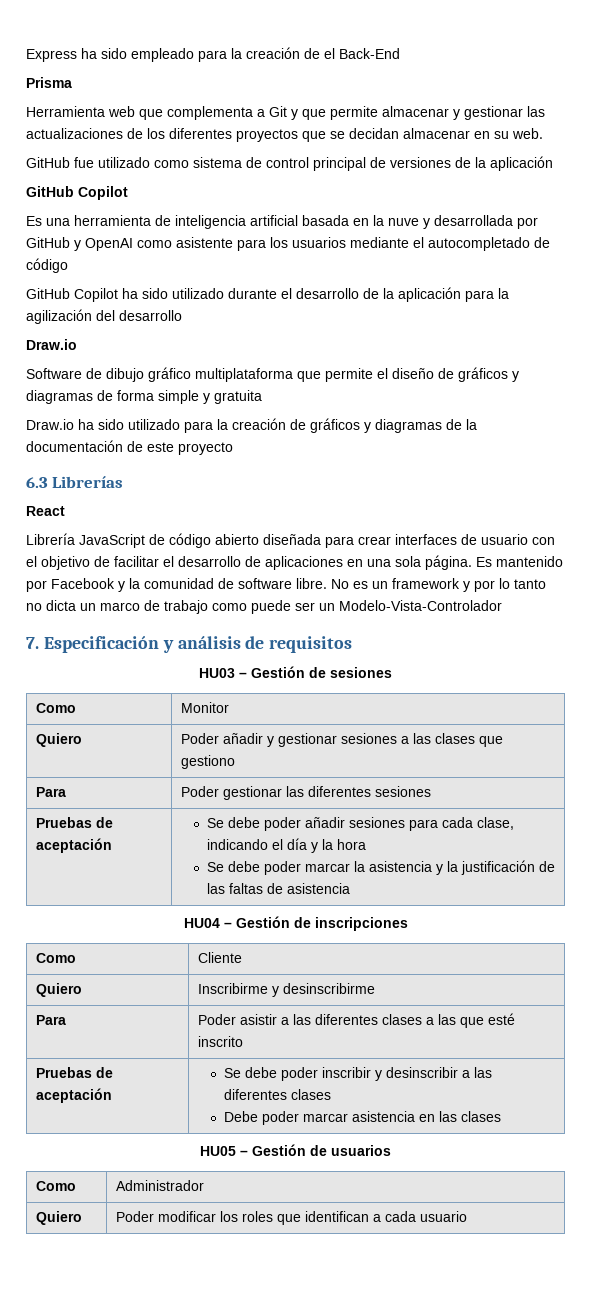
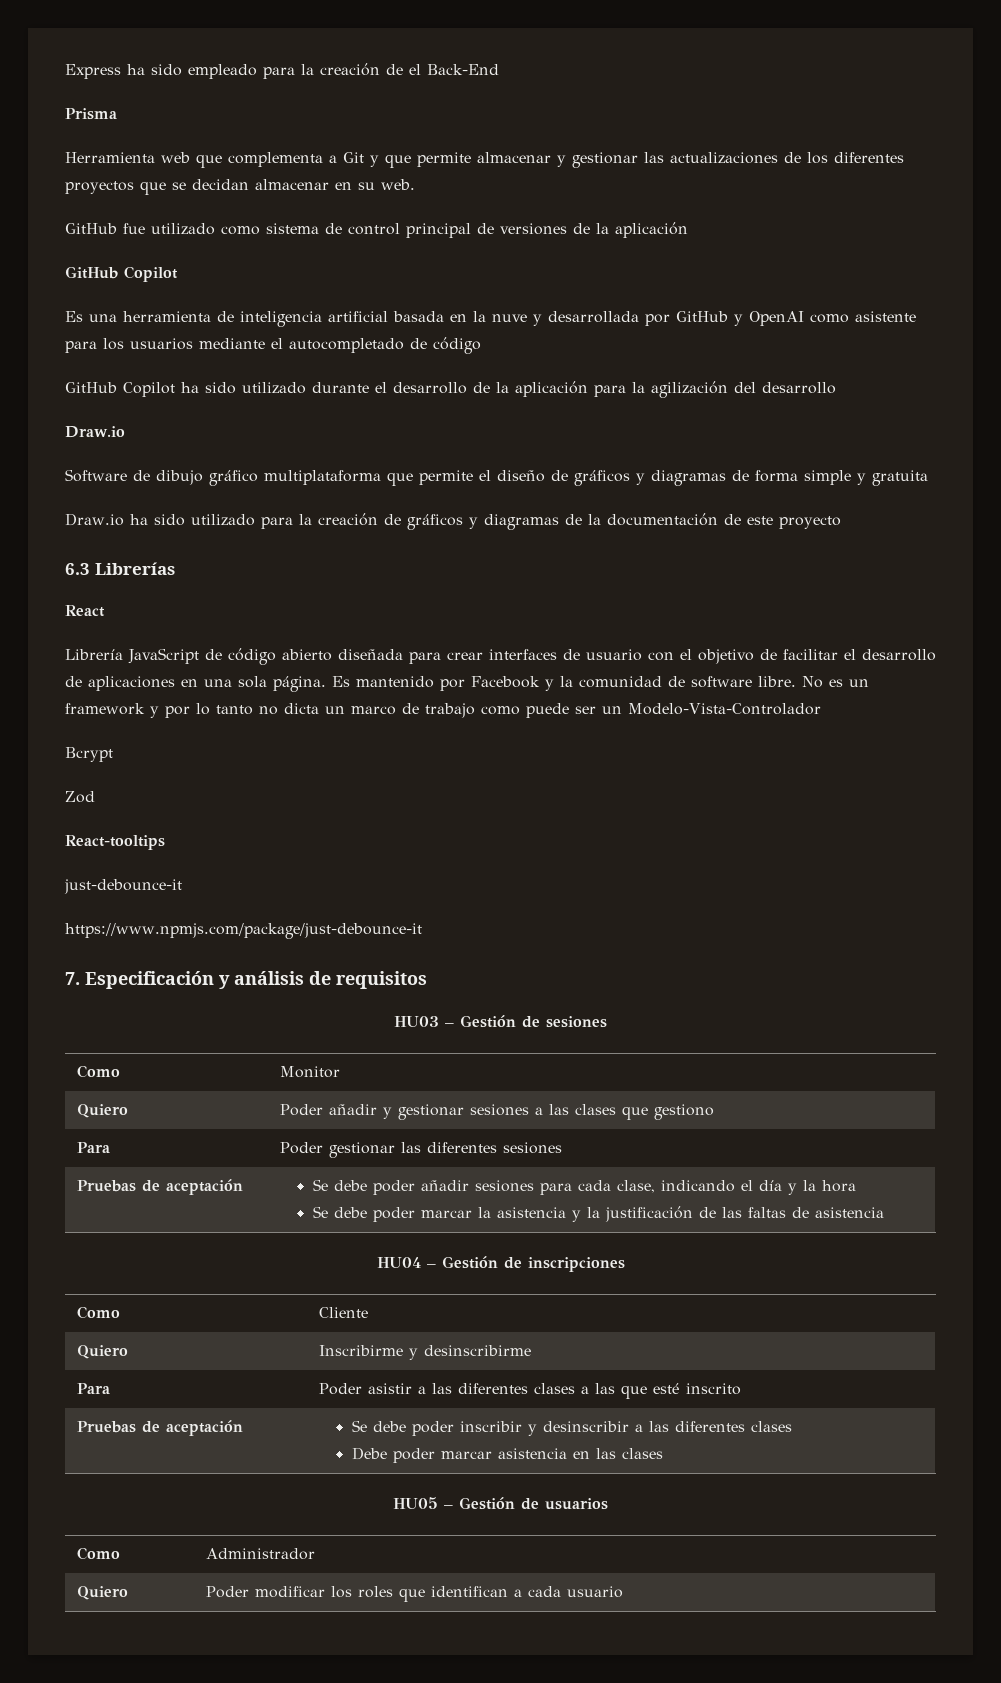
+ Bcrypt
+ Zod
+ React-tooltips
+ just-debounce-it
+ https://www.npmjs.com/package/just-debounce-it

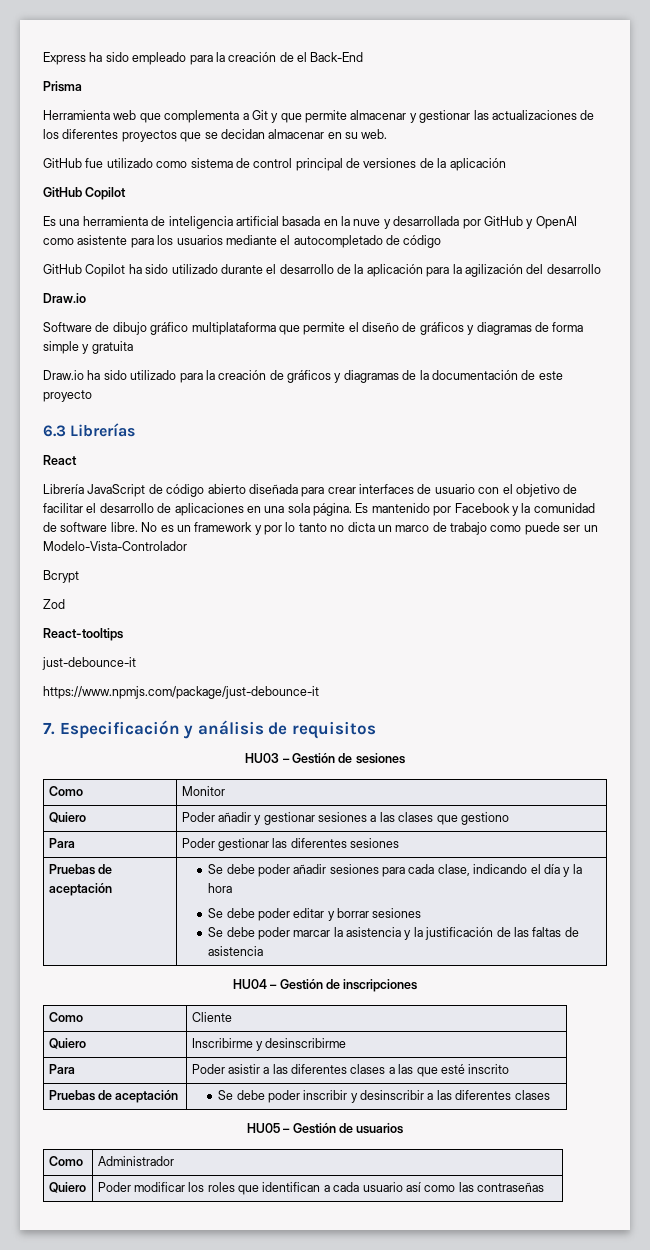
  Pruebas de aceptación | Se debe poder añadir sesiones para cada clase, indicando el día y la hora
+ Se debe poder editar y borrar sesiones
  Pruebas de aceptación | Se debe poder inscribir y desinscribir a las diferentes clases
- Debe poder marcar asistencia en las clases
- Quiero | Poder modificar los roles que identifican a cada usuario
+ Quiero | Poder modificar los roles que identifican a cada usuario así como las contraseñas

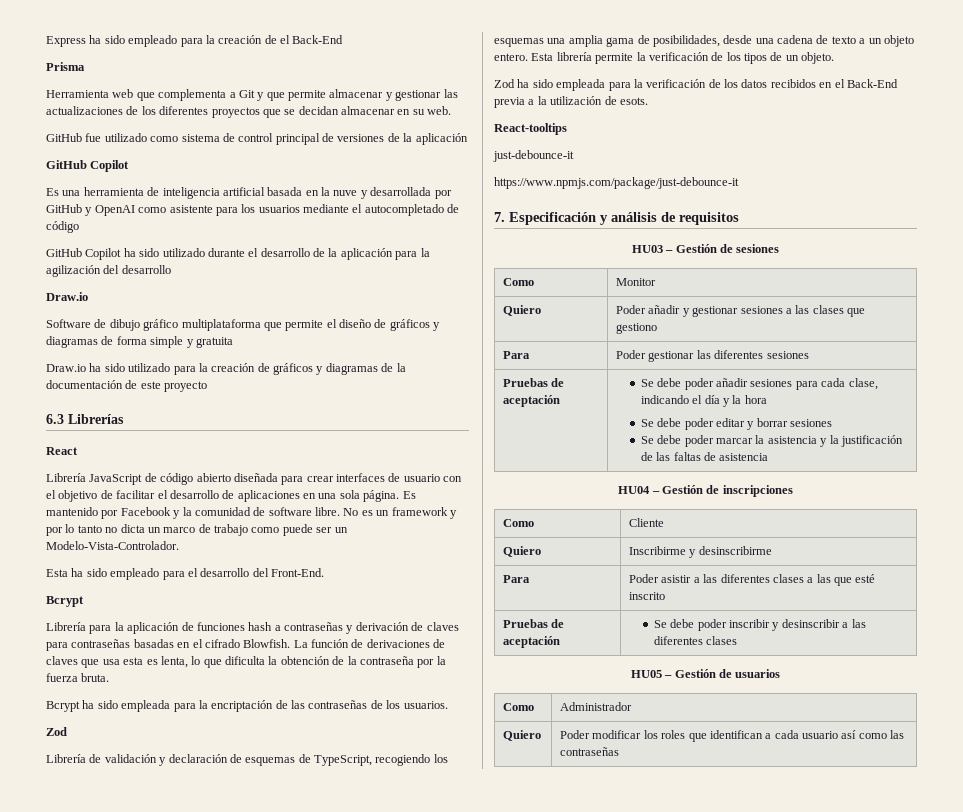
- No es un framework y por lo tanto no dicta un marco de trabajo como puede ser un Modelo-Vista-Controlador
+ No es un framework y por lo tanto no dicta un marco de trabajo como puede ser un Modelo-Vista-Controlador.
+ Esta ha sido empleado para el desarrollo del Front-End.
  Bcrypt
+ Librería para la aplicación de funciones hash a contraseñas y derivación de claves para contraseñas basadas en el cifrado Blowfish. La función de derivaciones de claves que usa esta es lenta, lo que dificulta la obtención de la contraseña por la fuerza bruta.
+ Bcrypt ha sido empleada para la encriptación de las contraseñas de los usuarios.
  Zod
+ Librería de validación y declaración de esquemas de TypeScript, recogiendo los esquemas una amplia gama de posibilidades, desde una cadena de texto a un objeto entero. Esta librería permite la verificación de los tipos de un objeto.
+ Zod ha sido empleada para la verificación de los datos recibidos en el Back-End previa a la utilización de esots.

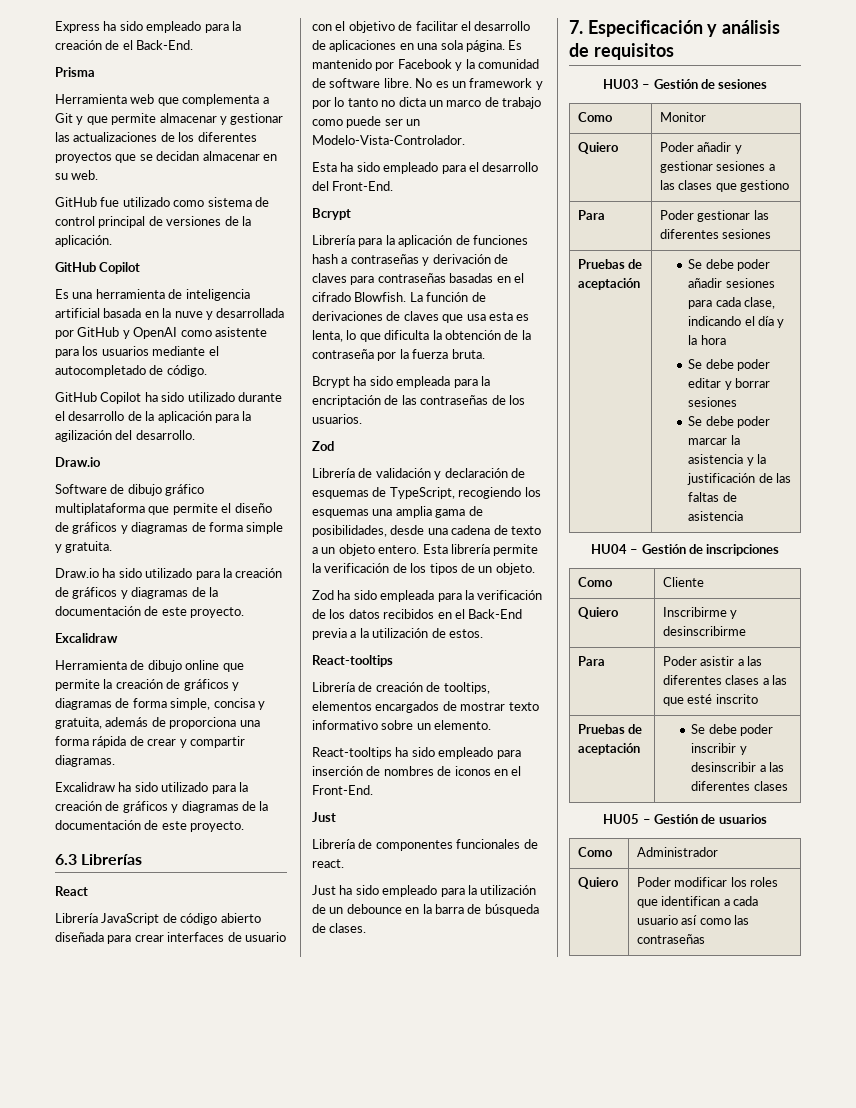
- Express ha sido empleado para la creación de el Back-End
+ Express ha sido empleado para la creación de el Back-End.
- GitHub fue utilizado como sistema de control principal de versiones de la aplicación
+ GitHub fue utilizado como sistema de control principal de versiones de la aplicación.
- Es una herramienta de inteligencia artificial basada en la nuve y desarrollada por GitHub y OpenAI como asistente para los usuarios mediante el autocompletado de código
+ Es una herramienta de inteligencia artificial basada en la nuve y desarrollada por GitHub y OpenAI como asistente para los usuarios mediante el autocompletado de código.
- GitHub Copilot ha sido utilizado durante el desarrollo de la aplicación para la agilización del desarrollo
+ GitHub Copilot ha sido utilizado durante el desarrollo de la aplicación para la agilización del desarrollo.
- Software de dibujo gráfico multiplataforma que permite el diseño de gráficos y diagramas de forma simple y gratuita
+ Software de dibujo gráfico multiplataforma que permite el diseño de gráficos y diagramas de forma simple y gratuita.
- Draw.io ha sido utilizado para la creación de gráficos y diagramas de la documentación de este proyecto
+ Draw.io ha sido utilizado para la creación de gráficos y diagramas de la documentación de este proyecto.
+ Excalidraw
+ Herramienta de dibujo online que permite la creación de gráficos y diagramas de forma simple, concisa y gratuita, además de proporciona una forma rápida de crear y compartir diagramas.
+ Excalidraw ha sido utilizado para la creación de gráficos y diagramas de la documentación de este proyecto.
- Zod ha sido empleada para la verificación de los datos recibidos en el Back-End previa a la utilización de esots.
+ Zod ha sido empleada para la verificación de los datos recibidos en el Back-End previa a la utilización de estos.
- just-debounce-it
- https://www.npmjs.com/package/just-debounce-it
+ Librería de creación de tooltips, elementos encargados de mostrar texto informativo sobre un elemento.
+ React-tooltips ha sido empleado para inserción de nombres de iconos en el Front-End.
+ Just
+ Librería de componentes funcionales de react.
+ Just ha sido empleado para la utilización de un debounce en la barra de búsqueda de clases.

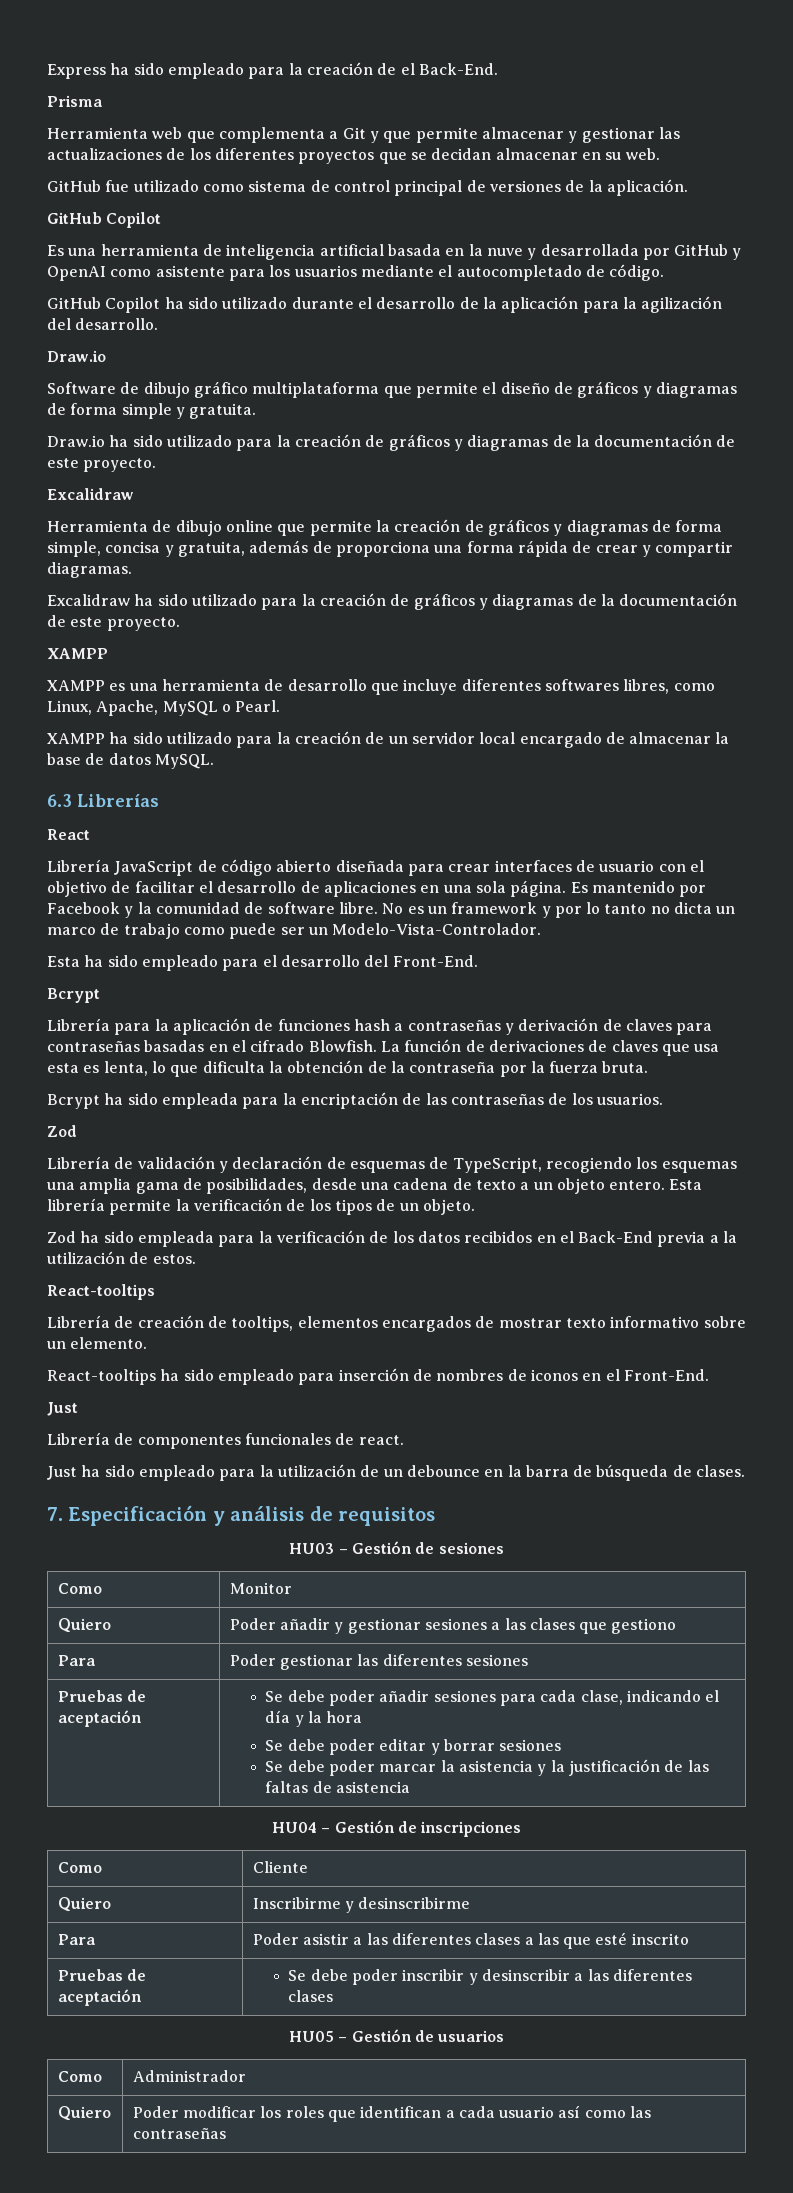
  Excalidraw ha sido utilizado para la creación de gráficos y diagramas de la documentación de este proyecto.
+ XAMPP
+ XAMPP es una herramienta de desarrollo que incluye diferentes softwares libres, como Linux, Apache, MySQL o Pearl.
+ XAMPP ha sido utilizado para la creación de un servidor local encargado de almacenar la base de datos MySQL.

